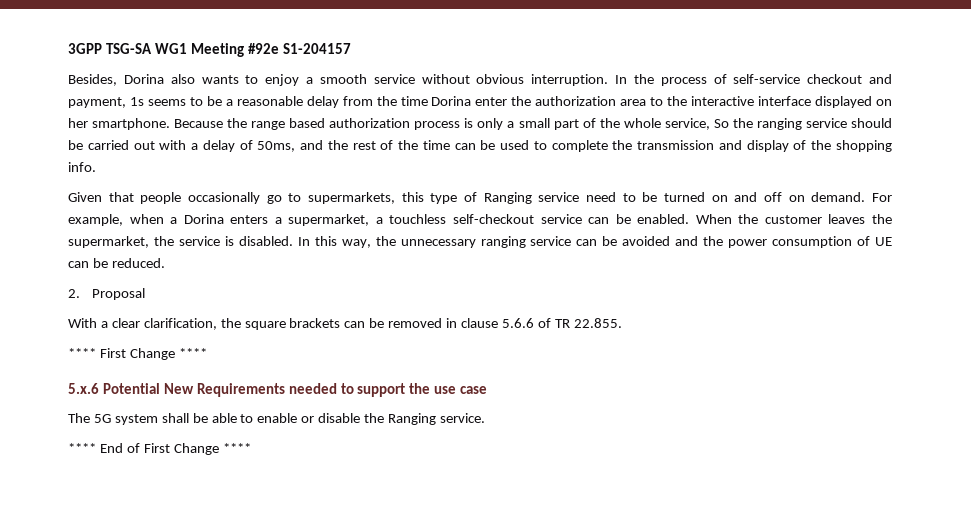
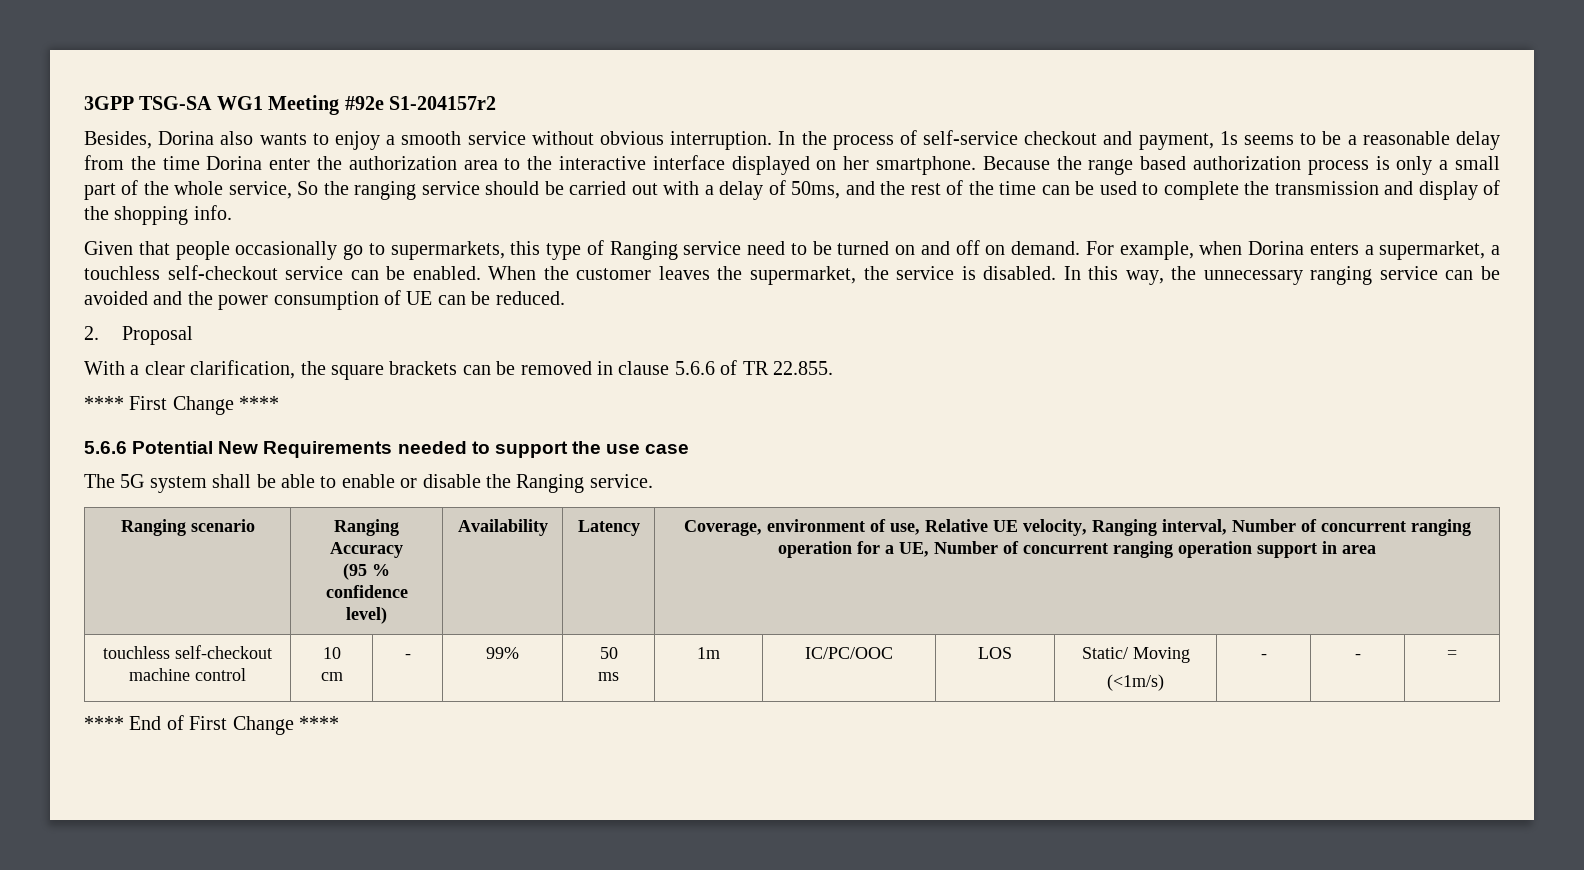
- 3GPP TSG-SA WG1 Meeting #92e S1-204157
+ 3GPP TSG-SA WG1 Meeting #92e S1-204157r2
- For example, when a Dorina enters a supermarket, a touchless self-checkout service can be enabled.
+ For example, when Dorina enters a supermarket, a touchless self-checkout service can be enabled.
- 5.x.6 Potential New Requirements needed to support the use case
+ 5.6.6 Potential New Requirements needed to support the use case
+ Ranging scenario | Ranging Accuracy
+ (95 % confidence level) | Availability | Latency | Coverage, environment of use, Relative UE velocity, Ranging interval, Number of concurrent ranging operation for a UE, Number of concurrent ranging operation support in area
+ touchless self-checkout machine control | 10
+ cm | - | 99% | 50
+ ms | 1m | IC/PC/OOC | LOS | Static/ Moving
+ (<1m/s) | - | - | =

